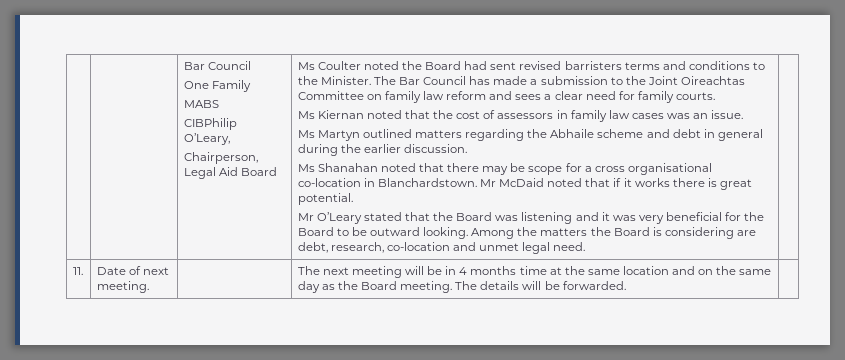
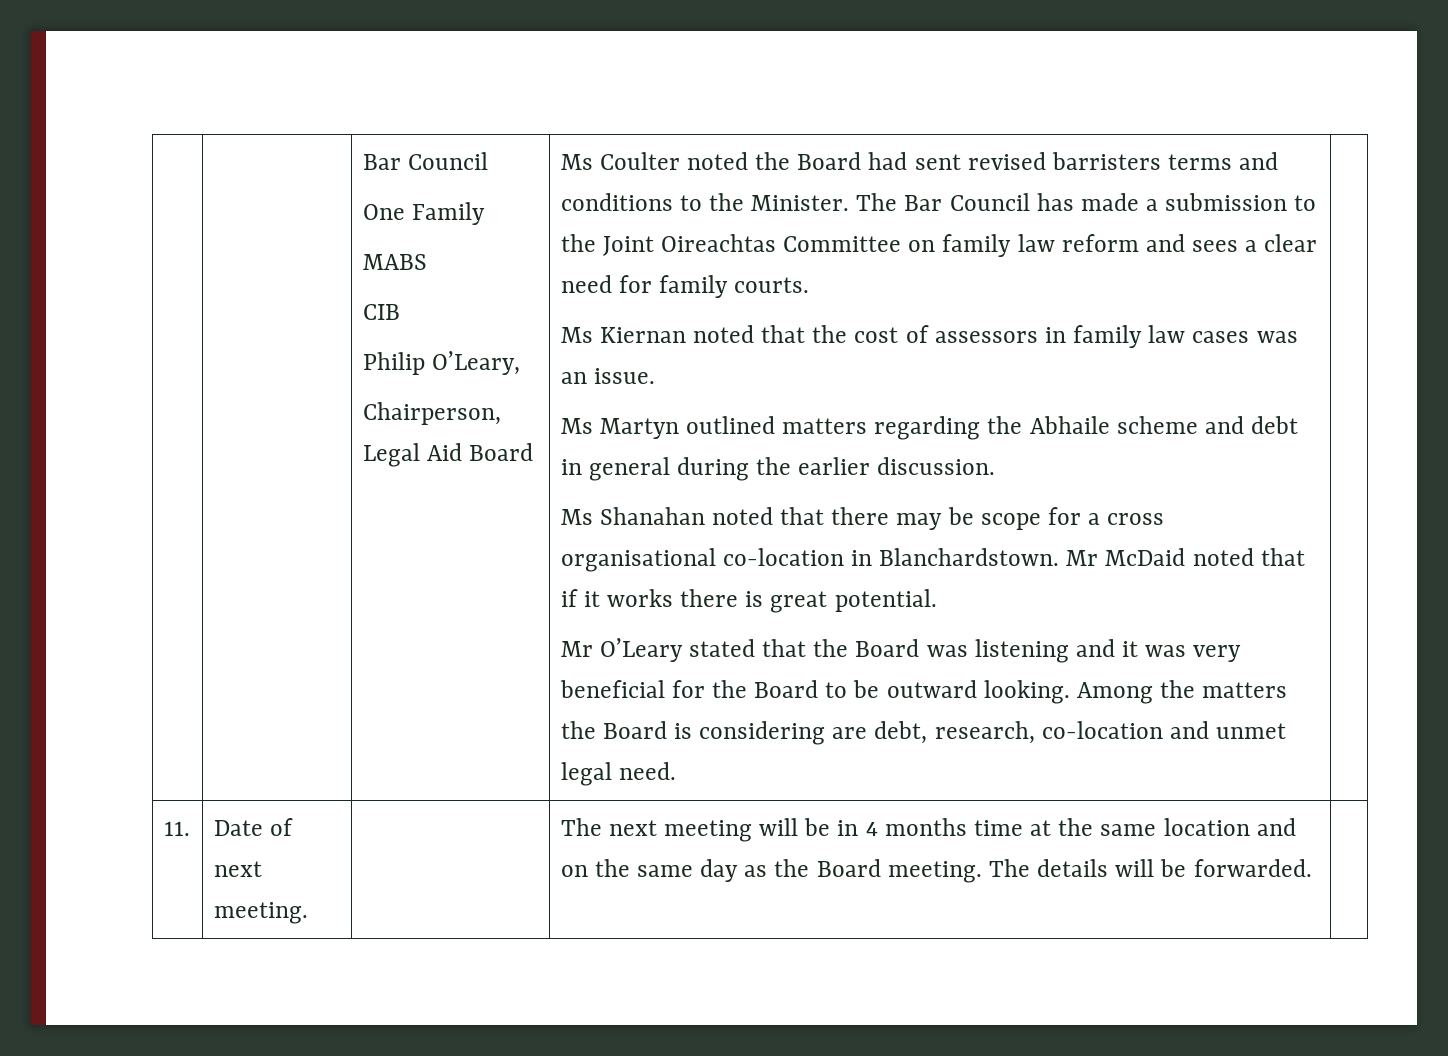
- CIBPhilip O’Leary,
+ CIB
+ Philip O’Leary,

